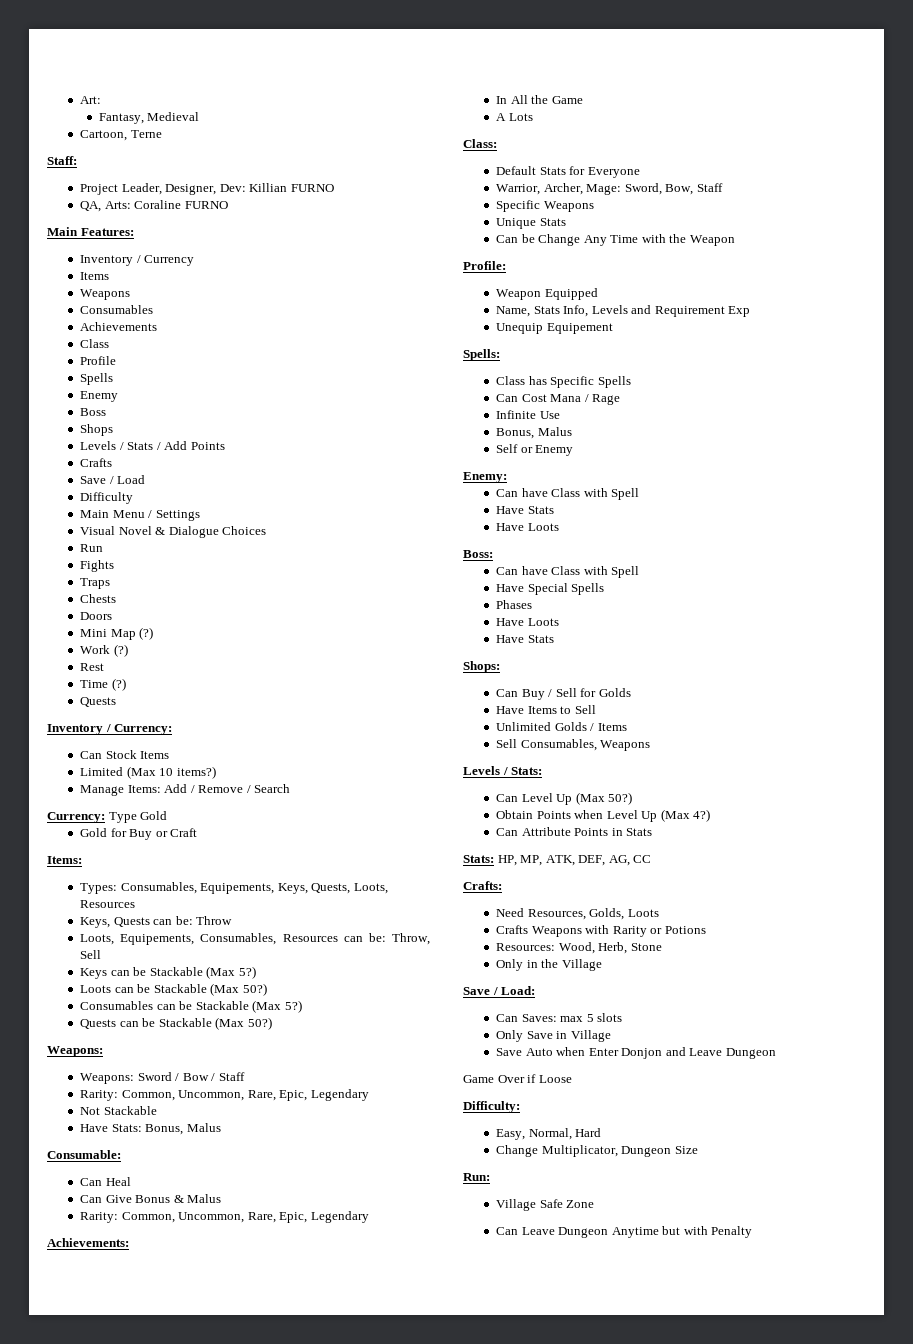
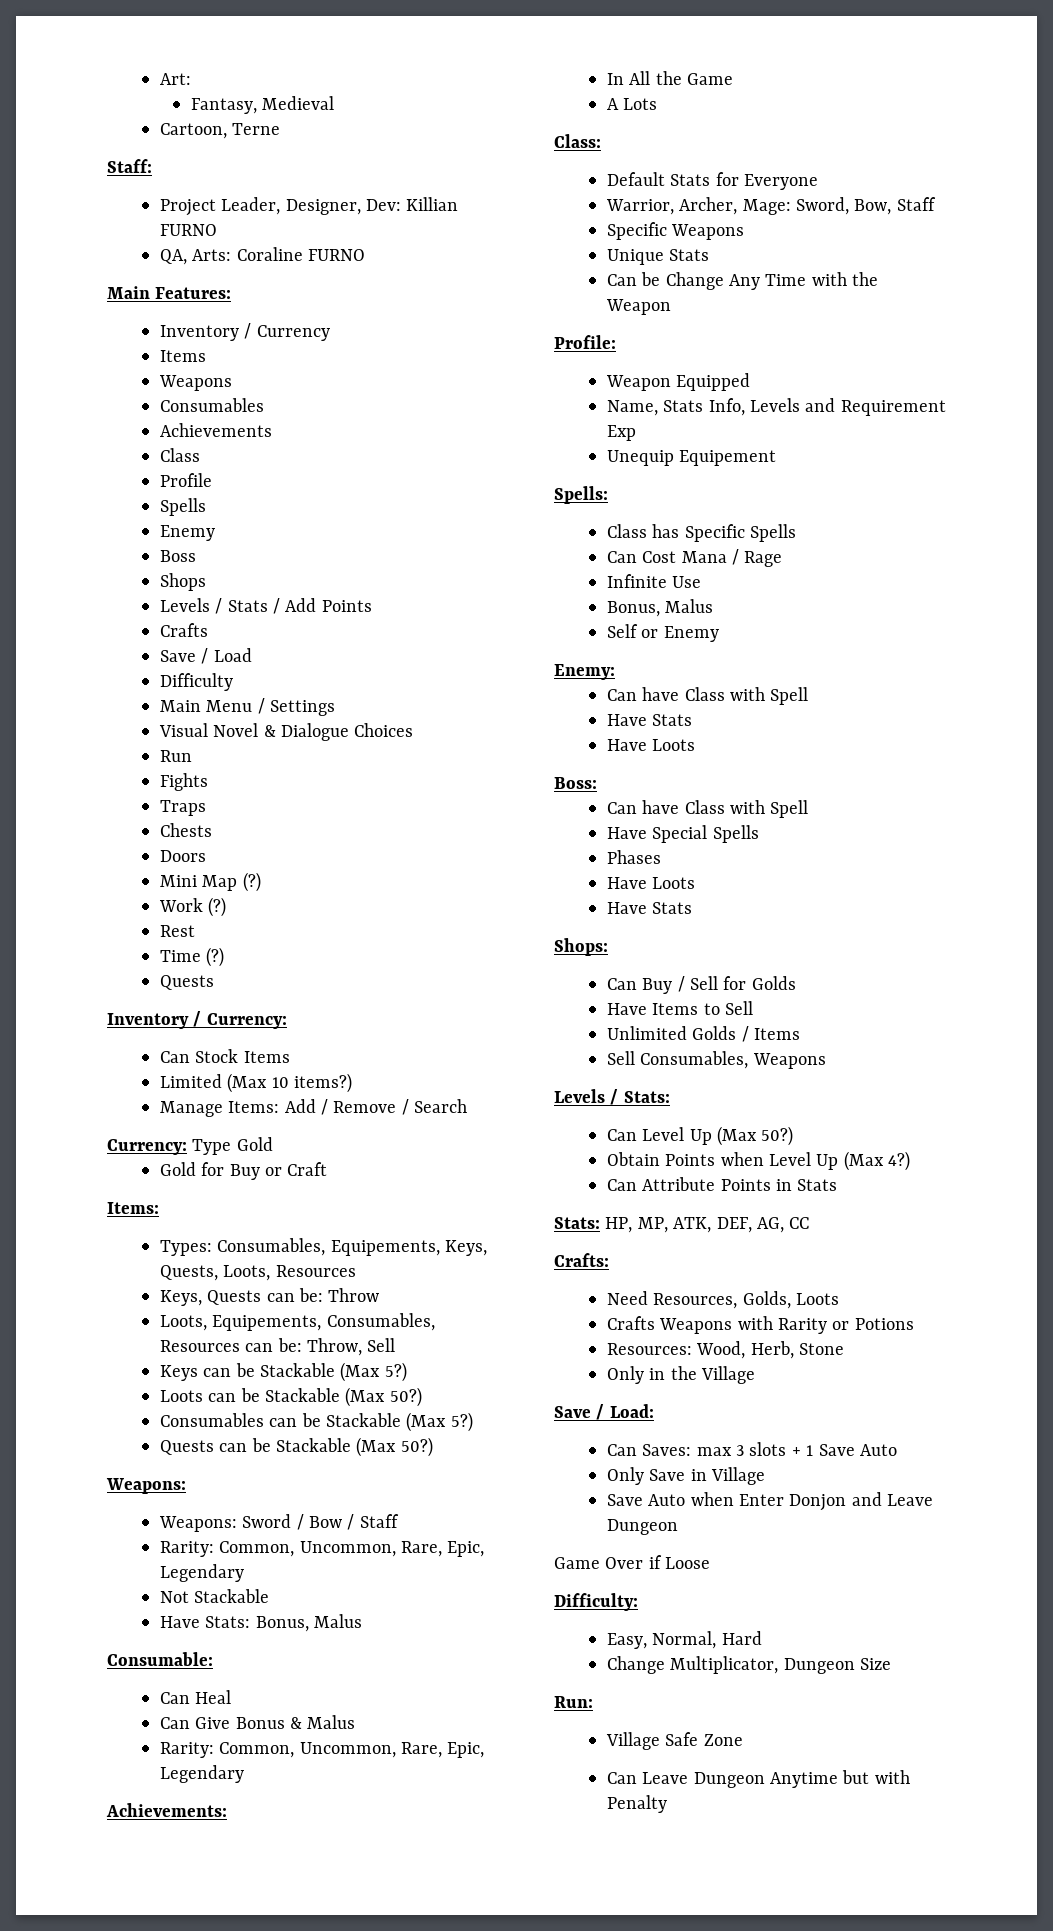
- Can Saves: max 5 slots
+ Can Saves: max 3 slots + 1 Save Auto

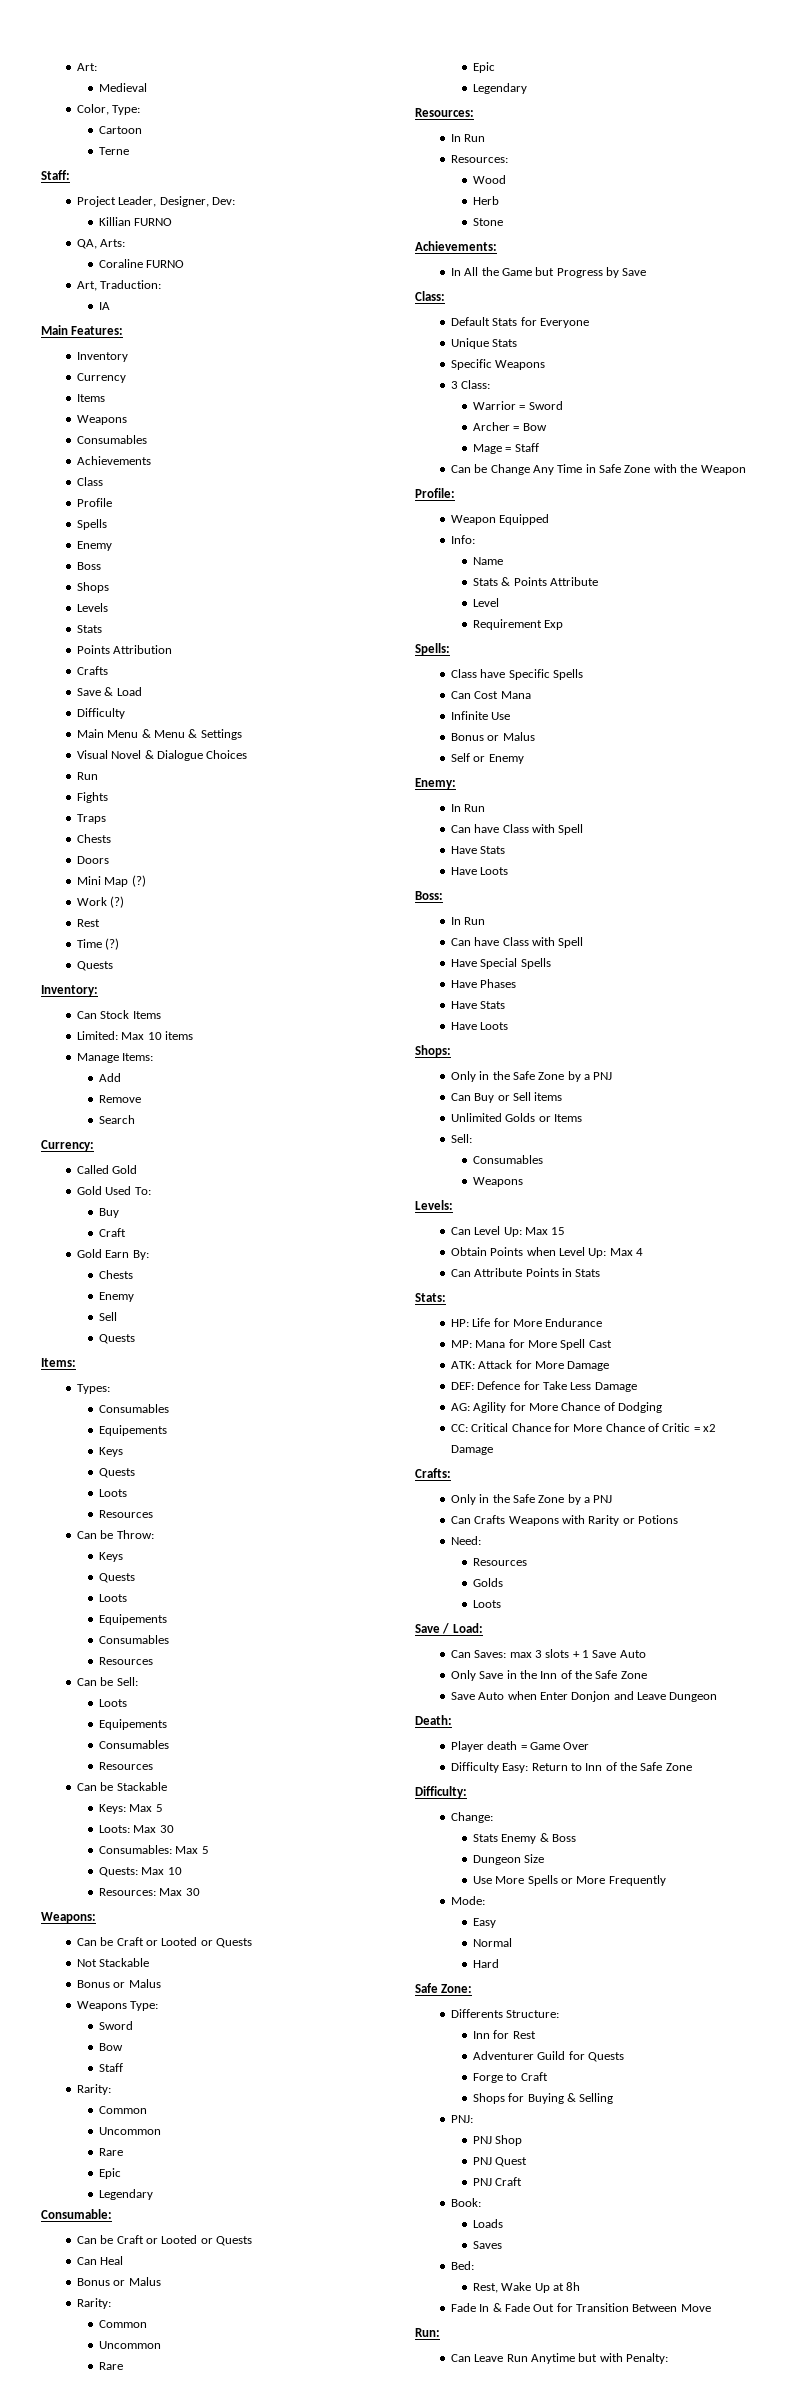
- Fantasy, Medieval
+ Medieval
- Cartoon, Terne
+ Color, Type:
+ Cartoon
+ Terne
- Project Leader, Designer, Dev: Killian FURNO
+ Project Leader, Designer, Dev:
+ Killian FURNO
- QA, Arts: Coraline FURNO
+ QA, Arts:
+ Coraline FURNO
+ Art, Traduction:
+ IA
- Inventory / Currency
+ Inventory
+ Currency
- Levels / Stats / Add Points
+ Levels
+ Stats
+ Points Attribution
- Save / Load
+ Save & Load
- Main Menu / Settings
+ Main Menu & Menu & Settings
- Inventory / Currency:
+ Inventory:
- Limited (Max 10 items?)
+ Limited: Max 10 items
- Manage Items: Add / Remove / Search
+ Manage Items:
+ Add
+ Remove
+ Search
- Currency: Type Gold
+ Currency:
+ Called Gold
- Gold for Buy or Craft
+ Gold Used To:
+ Buy
+ Craft
+ Gold Earn By:
+ Chests
+ Enemy
+ Sell
+ Quests
  Items:
- Types: Consumables, Equipements, Keys, Quests, Loots, Resources
- Keys, Quests can be: Throw
- Loots, Equipements, Consumables, Resources can be: Throw, Sell
- Keys can be Stackable (Max 5?)
- Loots can be Stackable (Max 50?)
- Consumables can be Stackable (Max 5?)
- Quests can be Stackable (Max 50?)
+ Types:
+ Consumables
+ Equipements
+ Keys
+ Quests
+ Loots
+ Resources
+ Can be Throw:
+ Keys
+ Quests
+ Loots
+ Equipements
+ Consumables
+ Resources
+ Can be Sell:
+ Loots
+ Equipements
+ Consumables
+ Resources
+ Can be Stackable
+ Keys: Max 5
+ Loots: Max 30
+ Consumables: Max 5
+ Quests: Max 10
+ Resources: Max 30
  Weapons:
- Weapons: Sword / Bow / Staff
- Rarity: Common, Uncommon, Rare, Epic, Legendary
+ Can be Craft or Looted or Quests
  Not Stackable
- Have Stats: Bonus, Malus
+ Bonus or Malus
+ Weapons Type:
+ Sword
+ Bow
+ Staff
+ Rarity:
+ Common
+ Uncommon
+ Rare
+ Epic
+ Legendary
  Consumable:
+ Can be Craft or Looted or Quests
  Can Heal
- Can Give Bonus & Malus
- Rarity: Common, Uncommon, Rare, Epic, Legendary
+ Bonus or Malus
+ Rarity:
+ Common
+ Uncommon
+ Rare
+ Epic
+ Legendary
+ Resources:
+ In Run
+ Resources:
+ Wood
+ Herb
+ Stone
- In All the Game
- A Lots
+ In All the Game but Progress by Save
- Warrior, Archer, Mage: Sword, Bow, Staff
+ Unique Stats
  Specific Weapons
- Unique Stats
+ 3 Class:
+ Warrior = Sword
+ Archer = Bow
+ Mage = Staff
- Can be Change Any Time with the Weapon
+ Can be Change Any Time in Safe Zone with the Weapon
- Name, Stats Info, Levels and Requirement Exp
+ Info:
+ Name
+ Stats & Points Attribute
+ Level
+ Requirement Exp
- Unequip Equipement
- Class has Specific Spells
+ Class have Specific Spells
- Can Cost Mana / Rage
+ Can Cost Mana
  Infinite Use
- Bonus, Malus
+ Bonus or Malus
  Enemy:
+ In Run
  Boss:
+ In Run
- Phases
+ Have Phases
+ Have Stats
  Have Loots
- Have Stats
  Shops:
- Can Buy / Sell for Golds
- Have Items to Sell
+ Only in the Safe Zone by a PNJ
+ Can Buy or Sell items
- Unlimited Golds / Items
- Sell Consumables, Weapons
- Levels / Stats:
+ Unlimited Golds or Items
+ Sell:
+ Consumables
+ Weapons
+ Levels:
- Can Level Up (Max 50?)
+ Can Level Up: Max 15
- Obtain Points when Level Up (Max 4?)
+ Obtain Points when Level Up: Max 4
- Stats: HP, MP, ATK, DEF, AG, CC
+ Stats:
+ HP: Life for More Endurance
+ MP: Mana for More Spell Cast
+ ATK: Attack for More Damage
+ DEF: Defence for Take Less Damage
+ AG: Agility for More Chance of Dodging
+ CC: Critical Chance for More Chance of Critic = x2 Damage
  Crafts:
- Need Resources, Golds, Loots
- Crafts Weapons with Rarity or Potions
+ Only in the Safe Zone by a PNJ
+ Can Crafts Weapons with Rarity or Potions
- Resources: Wood, Herb, Stone
- Only in the Village
+ Need:
+ Resources
+ Golds
+ Loots
- Only Save in Village
+ Only Save in the Inn of the Safe Zone
- Game Over if Loose
+ Death:
+ Player death = Game Over
+ Difficulty Easy: Return to Inn of the Safe Zone
  Difficulty:
- Easy, Normal, Hard
- Change Multiplicator, Dungeon Size
+ Change:
+ Stats Enemy & Boss
+ Dungeon Size
+ Use More Spells or More Frequently
+ Mode:
+ Easy
+ Normal
+ Hard
+ Safe Zone:
+ Differents Structure:
+ Inn for Rest
+ Adventurer Guild for Quests
+ Forge to Craft
+ Shops for Buying & Selling
+ PNJ:
+ PNJ Shop
+ PNJ Quest
+ PNJ Craft
+ Book:
+ Loads
+ Saves
+ Bed:
+ Rest, Wake Up at 8h
+ Fade In & Fade Out for Transition Between Move
  Run:
- Village Safe Zone
- Can Leave Dungeon Anytime but with Penalty
+ Can Leave Run Anytime but with Penalty:

